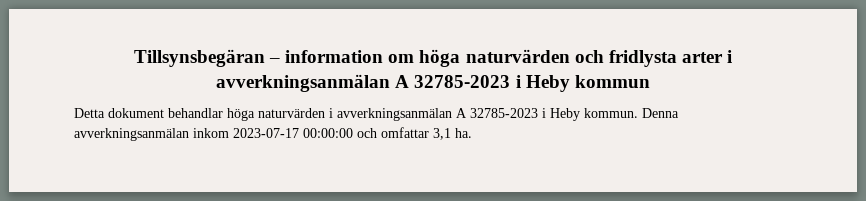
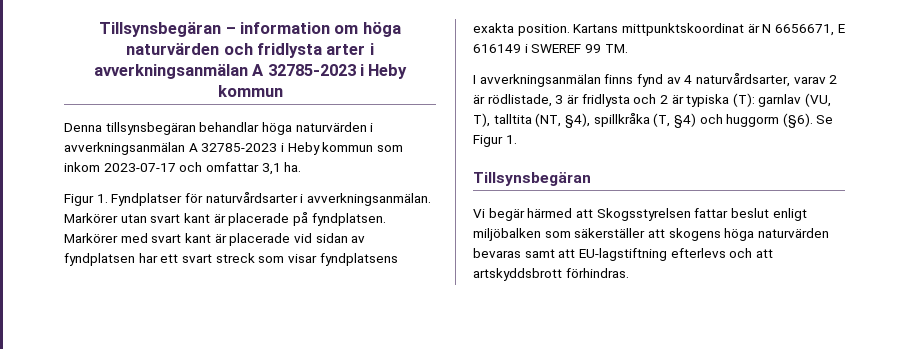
- Detta dokument behandlar höga naturvärden i avverkningsanmälan A 32785-2023 i Heby kommun. Denna avverkningsanmälan inkom 2023-07-17 00:00:00 och omfattar 3,1 ha.
+ Denna tillsynsbegäran behandlar höga naturvärden i avverkningsanmälan A 32785-2023 i Heby kommun som inkom 2023-07-17 och omfattar 3,1 ha.
+ Figur 1. Fyndplatser för naturvårdsarter i avverkningsanmälan. Markörer utan svart kant är placerade på fyndplatsen. Markörer med svart kant är placerade vid sidan av fyndplatsen har ett svart streck som visar fyndplatsens exakta position. Kartans mittpunktskoordinat är N 6656671, E 616149 i SWEREF 99 TM.
+ I avverkningsanmälan finns fynd av 4 naturvårdsarter, varav 2 är rödlistade, 3 är fridlysta och 2 är typiska (T): garnlav (VU, T), talltita (NT, §4), spillkråka (T, §4) och huggorm (§6). Se Figur 1.
+ Tillsynsbegäran
+ Vi begär härmed att Skogsstyrelsen fattar beslut enligt miljöbalken som säkerställer att skogens höga naturvärden bevaras samt att EU-lagstiftning efterlevs och att artskyddsbrott förhindras.

